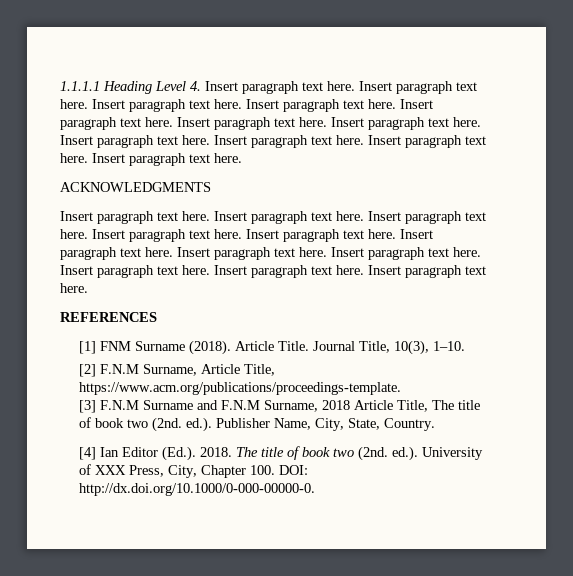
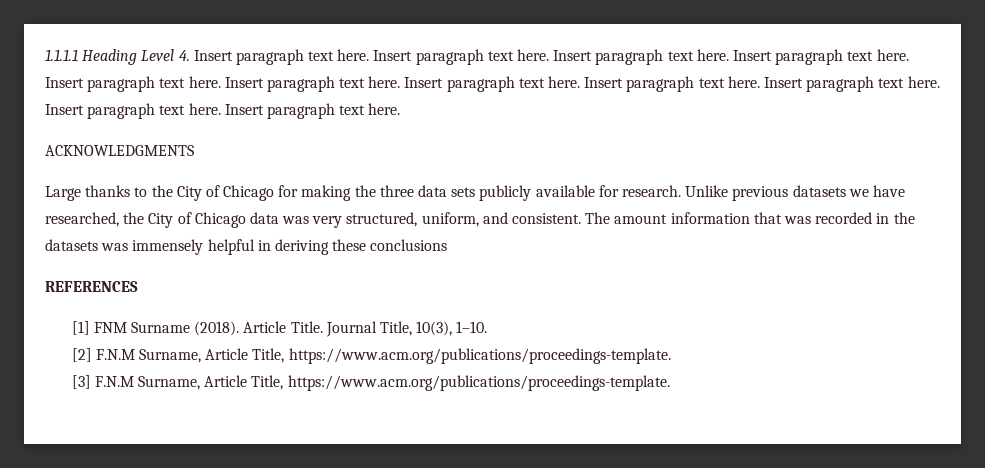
  ACKNOWLEDGMENTS
- Insert paragraph text here. Insert paragraph text here. Insert paragraph text here. Insert paragraph text here. Insert paragraph text here. Insert paragraph text here. Insert paragraph text here. Insert paragraph text here. Insert paragraph text here. Insert paragraph text here. Insert paragraph text here.
+ Large thanks to the City of Chicago for making the three data sets publicly available for research. Unlike previous datasets we have researched, the City of Chicago data was very structured, uniform, and consistent. The amount information that was recorded in the datasets was immensely helpful in deriving these conclusions
- [3] F.N.M Surname and F.N.M Surname, 2018 Article Title, The title of book two (2nd. ed.). Publisher Name, City, State, Country.
- [4] Ian Editor (Ed.). 2018. The title of book two (2nd. ed.). University of XXX Press, City, Chapter 100. DOI: http://dx.doi.org/10.1000/0-000-00000-0.
+ [3] F.N.M Surname, Article Title, https://www.acm.org/publications/proceedings-template.

